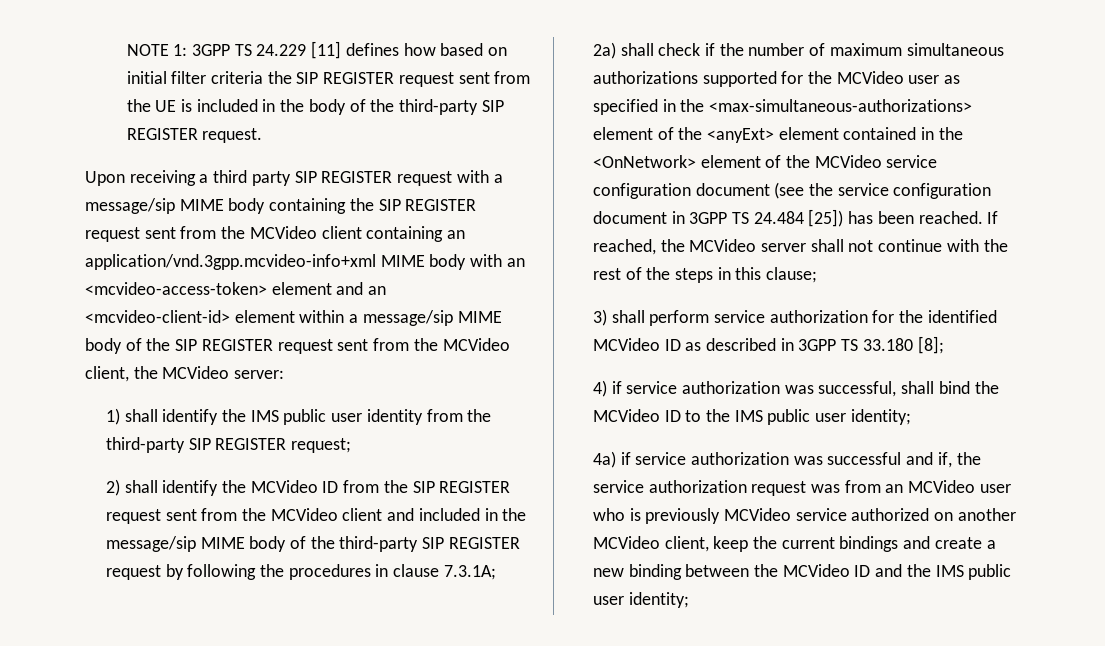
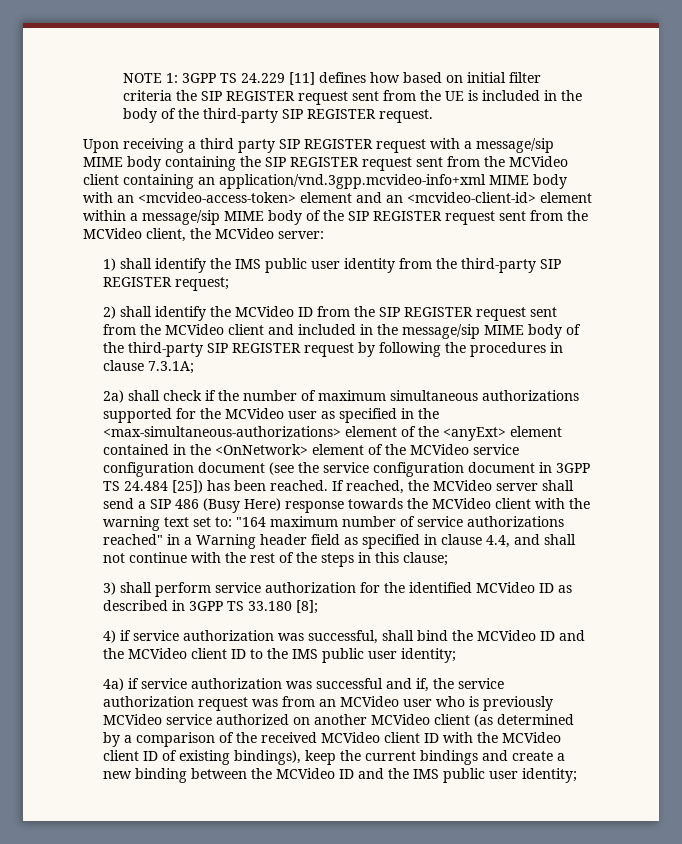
- If reached, the MCVideo server shall not continue with the rest of the steps in this clause;
+ If reached, the MCVideo server shall send a SIP 486 (Busy Here) response towards the MCVideo client with the warning text set to: "164 maximum number of service authorizations reached" in a Warning header field as specified in clause 4.4, and shall not continue with the rest of the steps in this clause;
- 4) if service authorization was successful, shall bind the MCVideo ID to the IMS public user identity;
+ 4) if service authorization was successful, shall bind the MCVideo ID and the MCVideo client ID to the IMS public user identity;
- 4a) if service authorization was successful and if, the service authorization request was from an MCVideo user who is previously MCVideo service authorized on another MCVideo client, keep the current bindings and create a new binding between the MCVideo ID and the IMS public user identity;
+ 4a) if service authorization was successful and if, the service authorization request was from an MCVideo user who is previously MCVideo service authorized on another MCVideo client (as determined by a comparison of the received MCVideo client ID with the MCVideo client ID of existing bindings), keep the current bindings and create a new binding between the MCVideo ID and the IMS public user identity;

